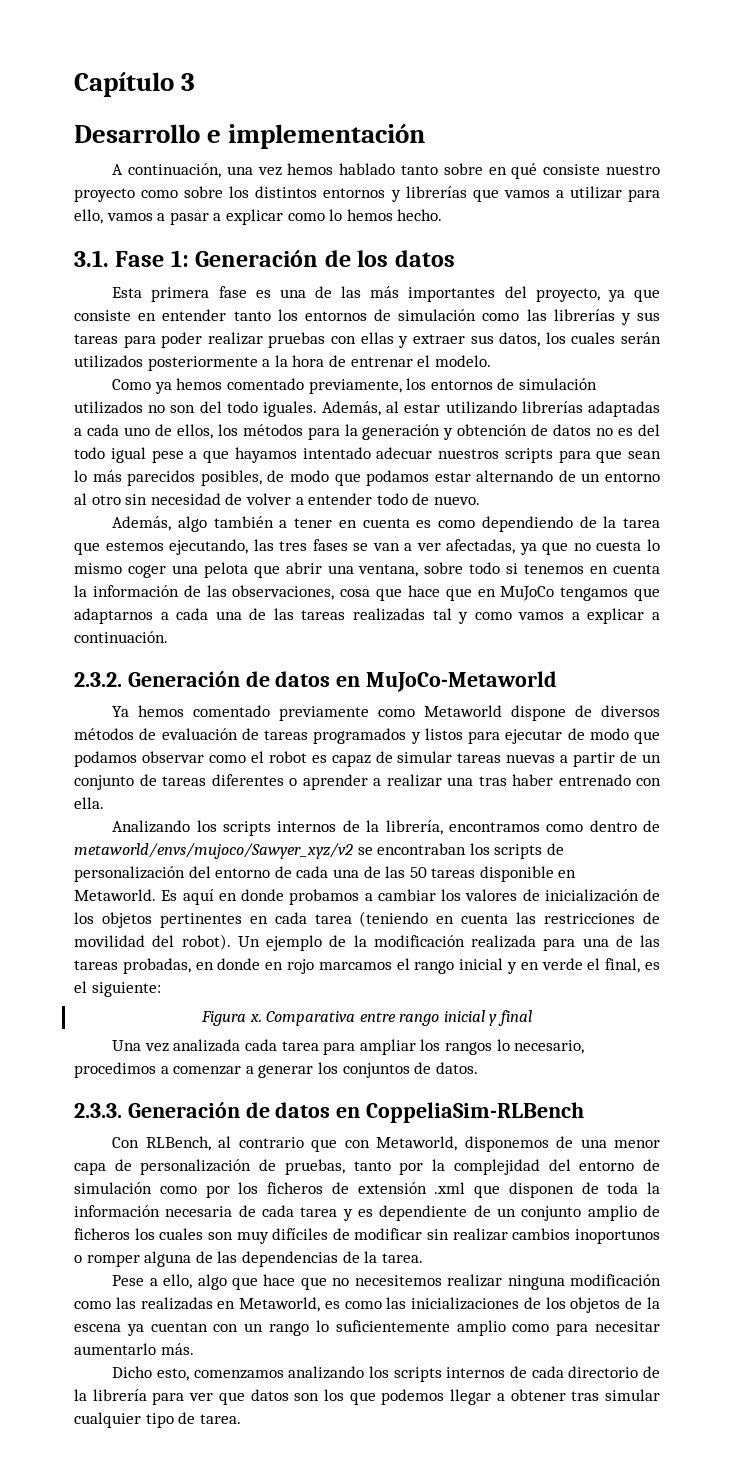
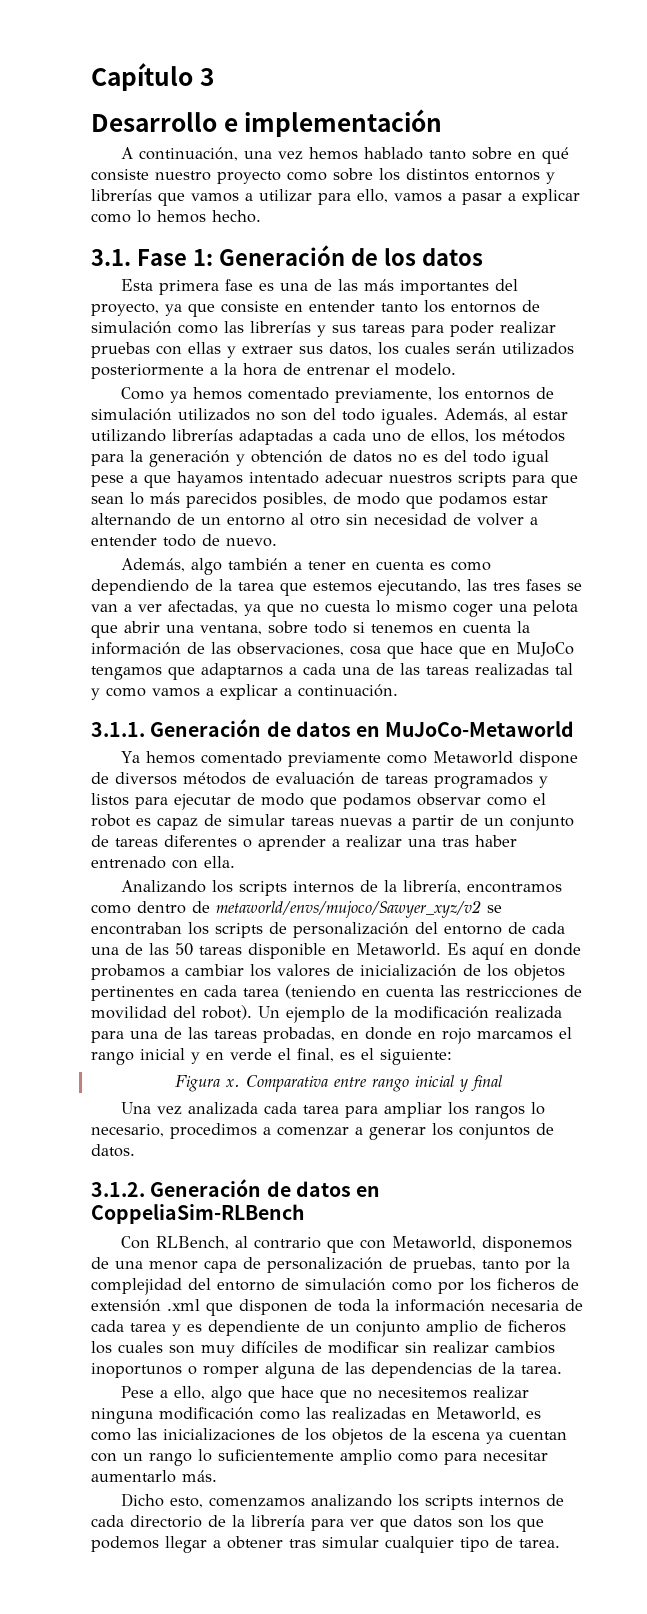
- 2.3.2. Generación de datos en MuJoCo-Metaworld
+ 3.1.1. Generación de datos en MuJoCo-Metaworld
- 2.3.3. Generación de datos en CoppeliaSim-RLBench
+ 3.1.2. Generación de datos en CoppeliaSim-RLBench

